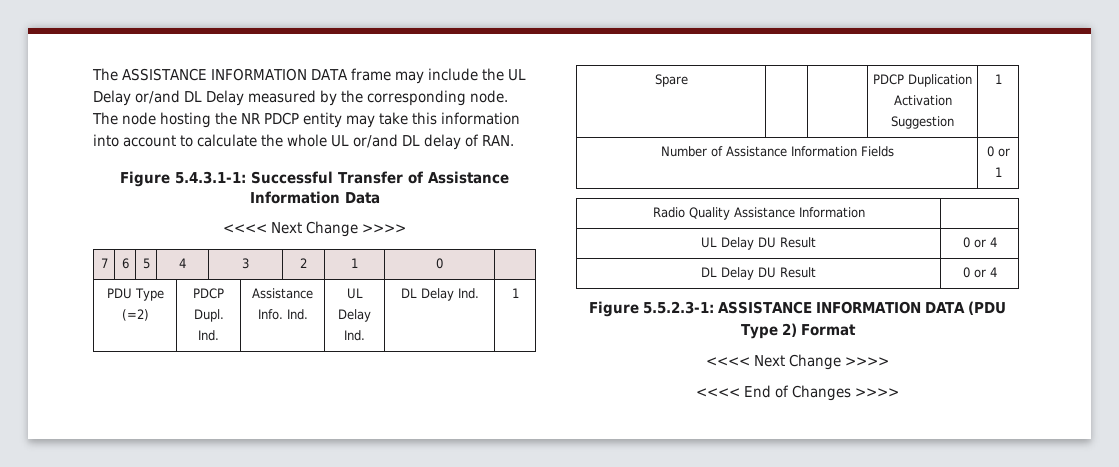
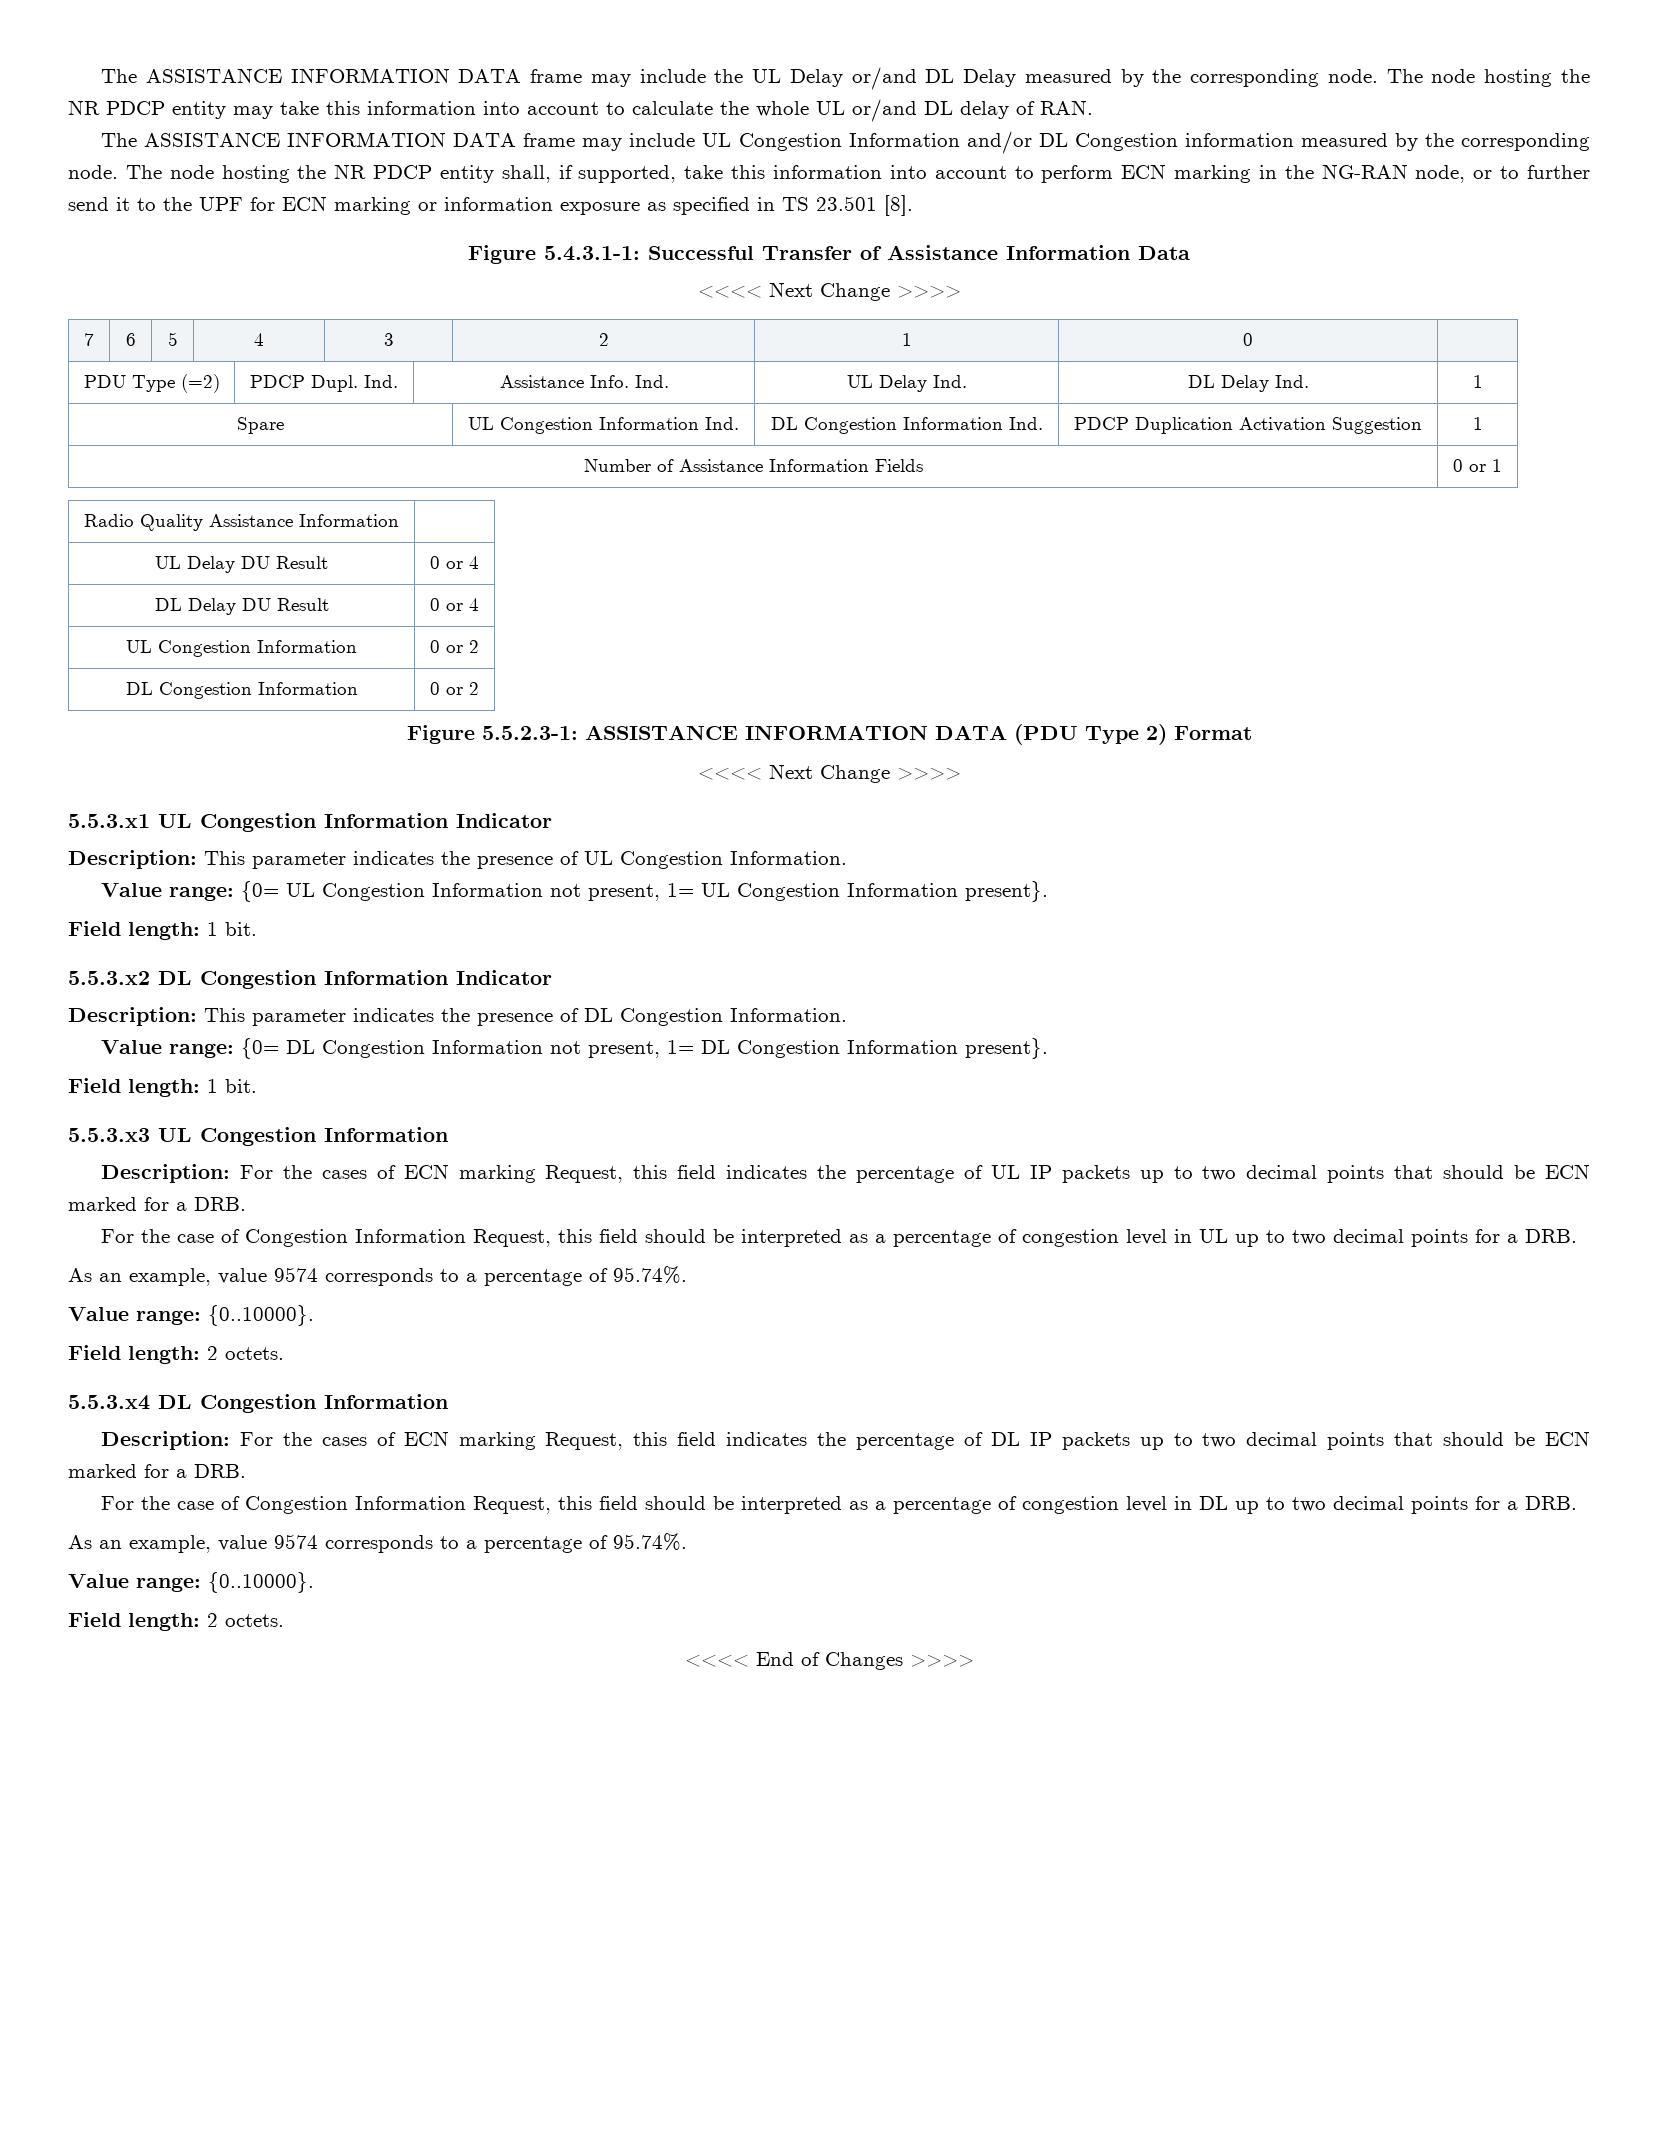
+ The ASSISTANCE INFORMATION DATA frame may include UL Congestion Information and/or DL Congestion information measured by the corresponding node. The node hosting the NR PDCP entity shall, if supported, take this information into account to perform ECN marking in the NG-RAN node, or to further send it to the UPF for ECN marking or information exposure as specified in TS 23.501 [8].
- Spare | | | PDCP Duplication Activation Suggestion | 1
+ Spare | UL Congestion Information Ind. | DL Congestion Information Ind. | PDCP Duplication Activation Suggestion | 1
+ UL Congestion Information | 0 or 2
+ DL Congestion Information | 0 or 2
+ 5.5.3.x1 UL Congestion Information Indicator
+ Description: This parameter indicates the presence of UL Congestion Information.
+ Value range: {0= UL Congestion Information not present, 1= UL Congestion Information present}.
+ Field length: 1 bit.
+ 5.5.3.x2 DL Congestion Information Indicator
+ Description: This parameter indicates the presence of DL Congestion Information.
+ Value range: {0= DL Congestion Information not present, 1= DL Congestion Information present}.
+ Field length: 1 bit.
+ 5.5.3.x3 UL Congestion Information
+ Description: For the cases of ECN marking Request, this field indicates the percentage of UL IP packets up to two decimal points that should be ECN marked for a DRB.
+ For the case of Congestion Information Request, this field should be interpreted as a percentage of congestion level in UL up to two decimal points for a DRB.
+ As an example, value 9574 corresponds to a percentage of 95.74%.
+ Value range: {0..10000}.
+ Field length: 2 octets.
+ 5.5.3.x4 DL Congestion Information
+ Description: For the cases of ECN marking Request, this field indicates the percentage of DL IP packets up to two decimal points that should be ECN marked for a DRB.
+ For the case of Congestion Information Request, this field should be interpreted as a percentage of congestion level in DL up to two decimal points for a DRB.
+ As an example, value 9574 corresponds to a percentage of 95.74%.
+ Value range: {0..10000}.
+ Field length: 2 octets.

